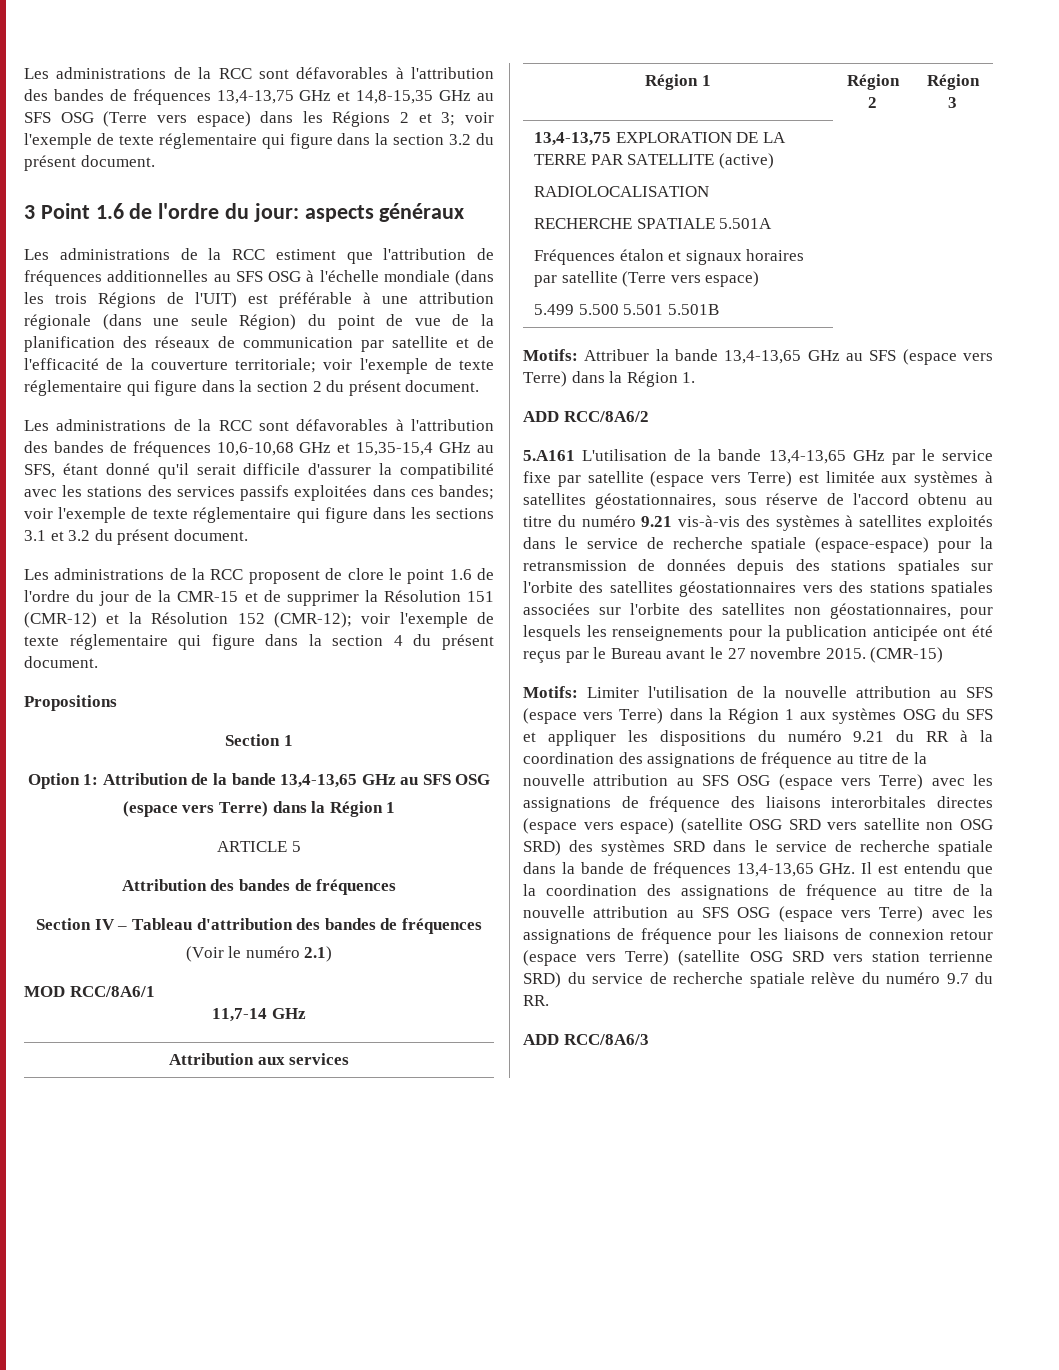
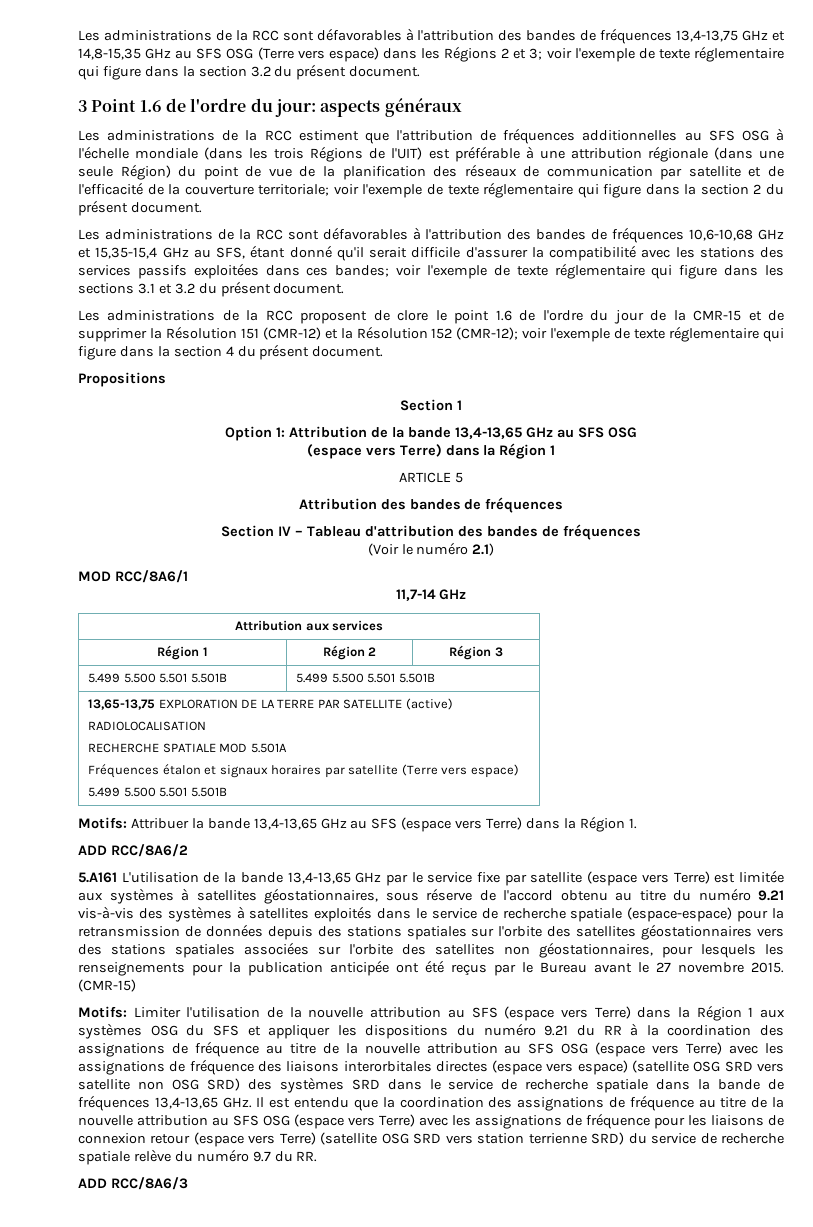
- 13,4-13,75 EXPLORATION DE LA TERRE PAR SATELLITE (active)
+ 5.499 5.500 5.501 5.501B | 5.499 5.500 5.501 5.501B
+ 13,65-13,75 EXPLORATION DE LA TERRE PAR SATELLITE (active)
  RADIOLOCALISATION
- RECHERCHE SPATIALE 5.501A
+ RECHERCHE SPATIALE MOD 5.501A

